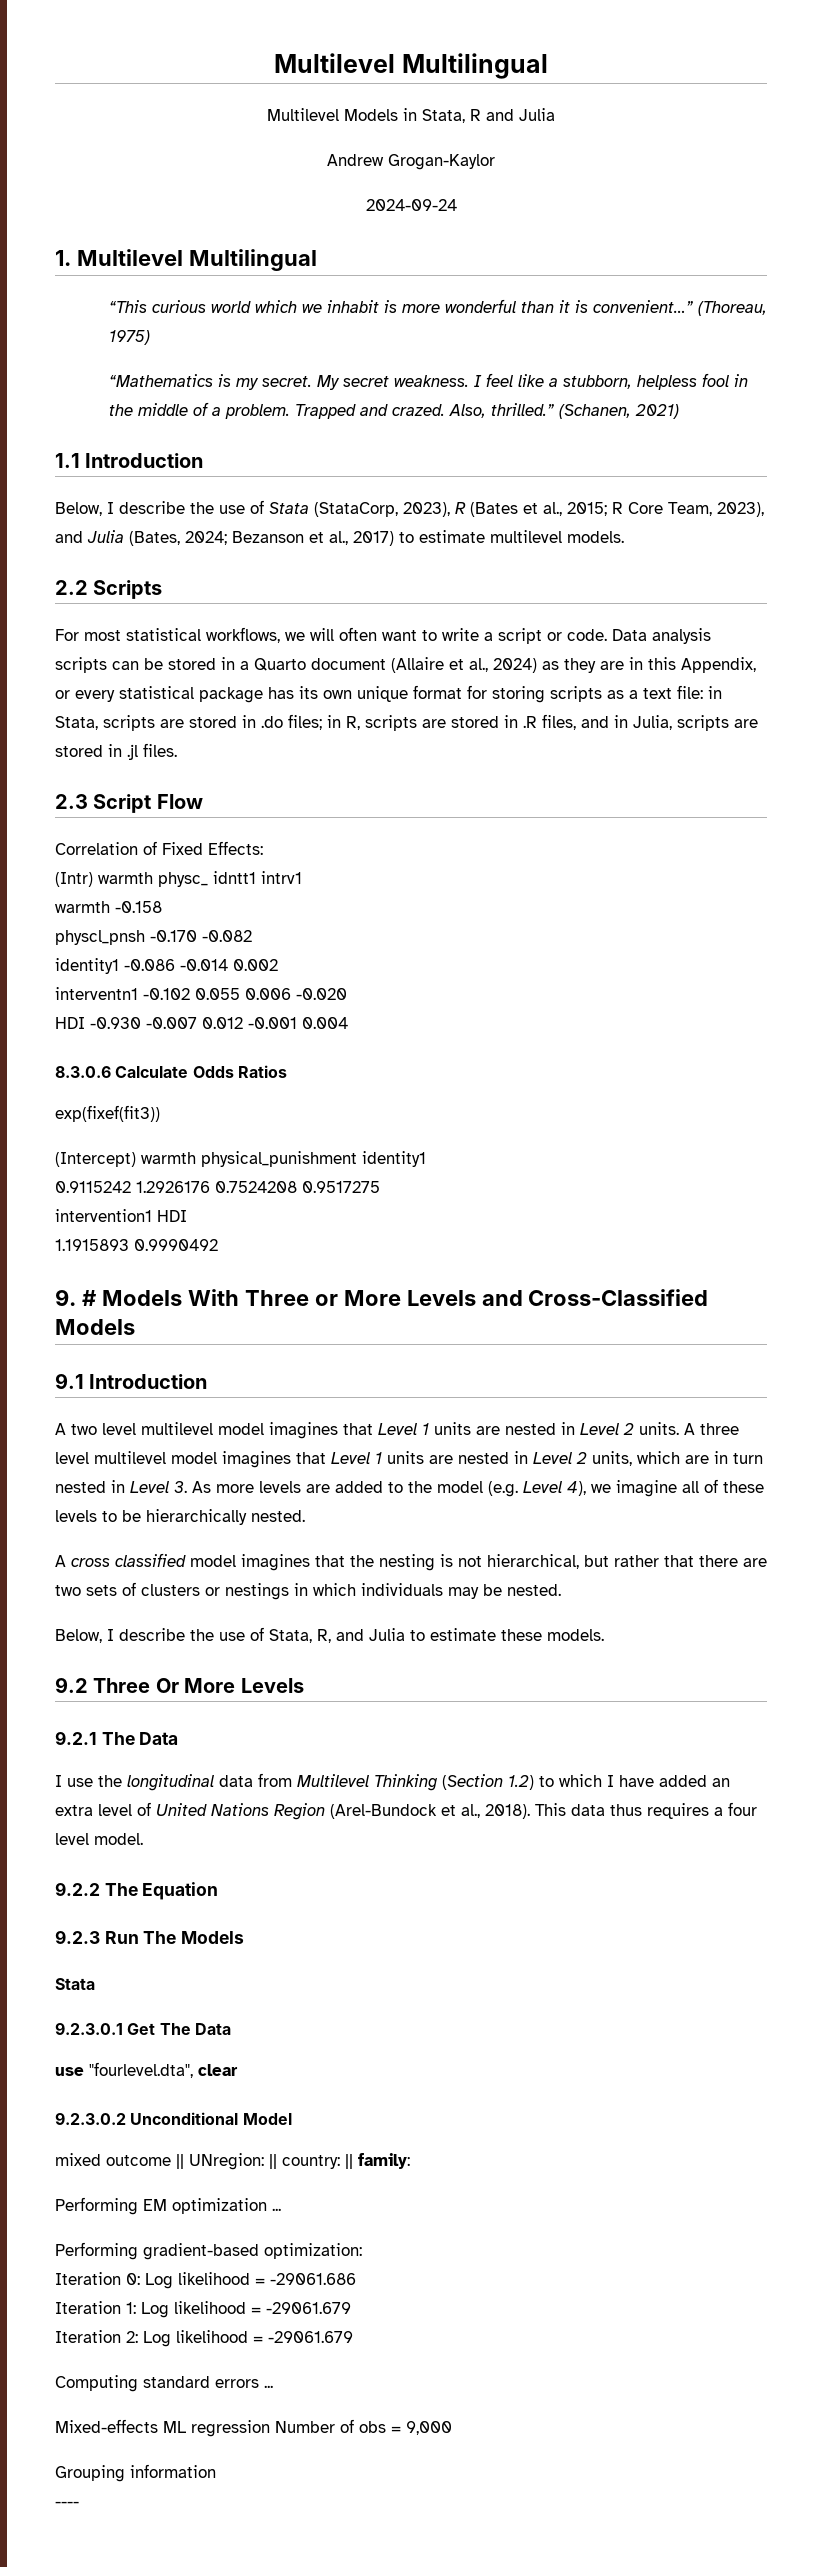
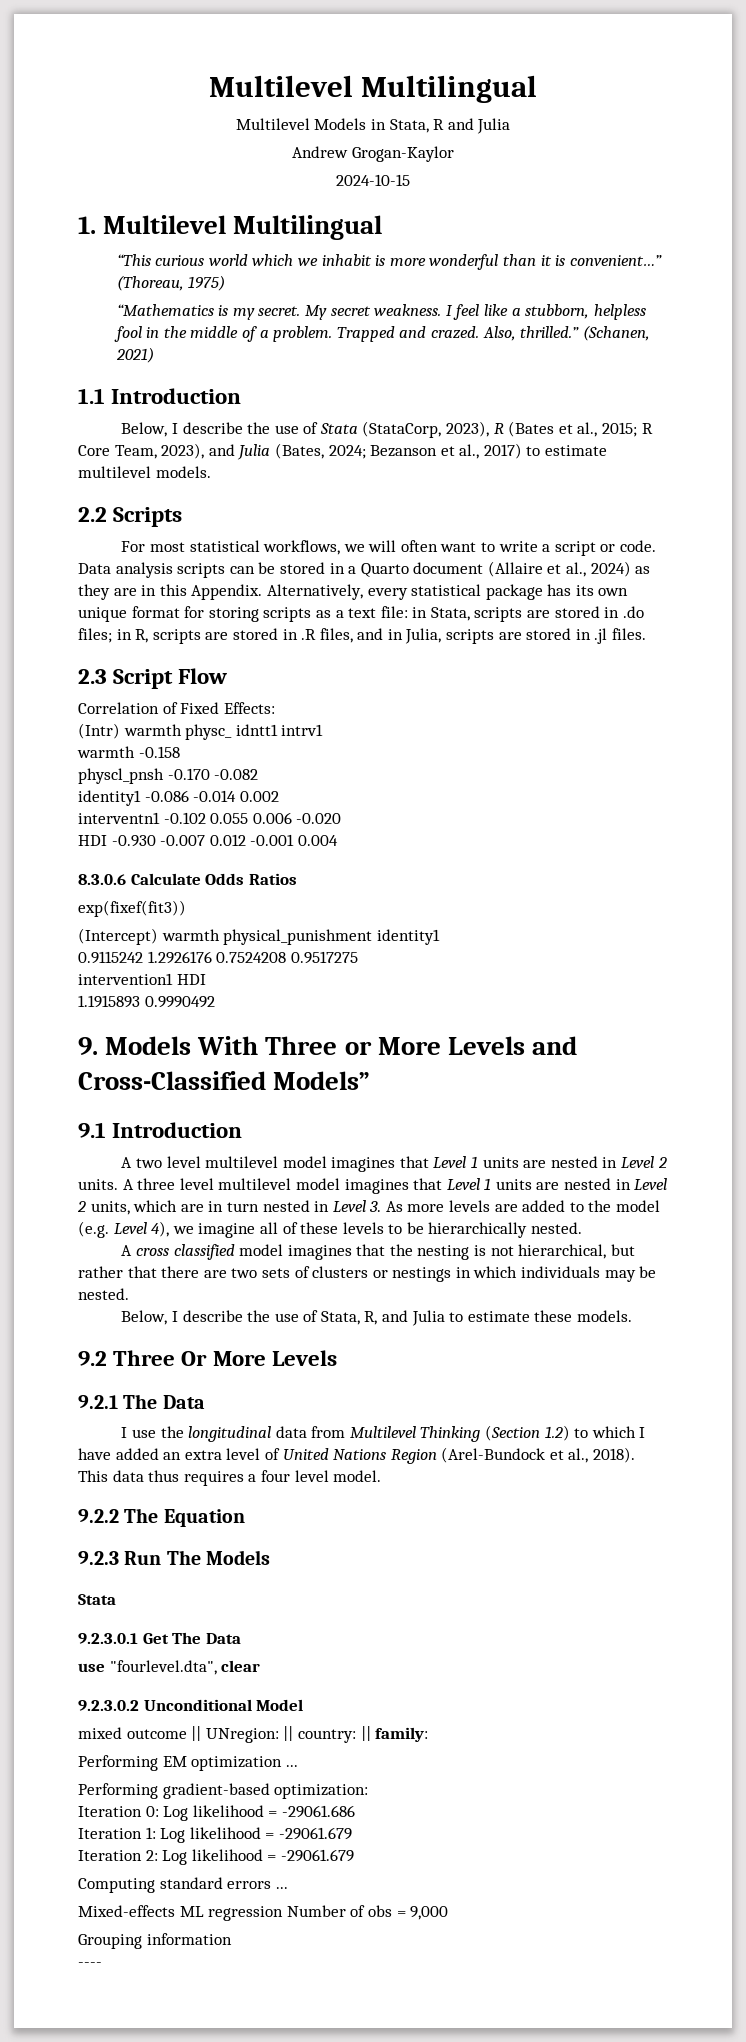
- 2024-09-24
+ 2024-10-15
- Data analysis scripts can be stored in a Quarto document (Allaire et al., 2024) as they are in this Appendix, or every statistical package has its own unique format for storing scripts as a text file: in Stata, scripts are stored in .do files; in R, scripts are stored in .R files, and in Julia, scripts are stored in .jl files.
+ Data analysis scripts can be stored in a Quarto document (Allaire et al., 2024) as they are in this Appendix. Alternatively, every statistical package has its own unique format for storing scripts as a text file: in Stata, scripts are stored in .do files; in R, scripts are stored in .R files, and in Julia, scripts are stored in .jl files.
- 9. # Models With Three or More Levels and Cross-Classified Models
+ 9. Models With Three or More Levels and Cross-Classified Models”

